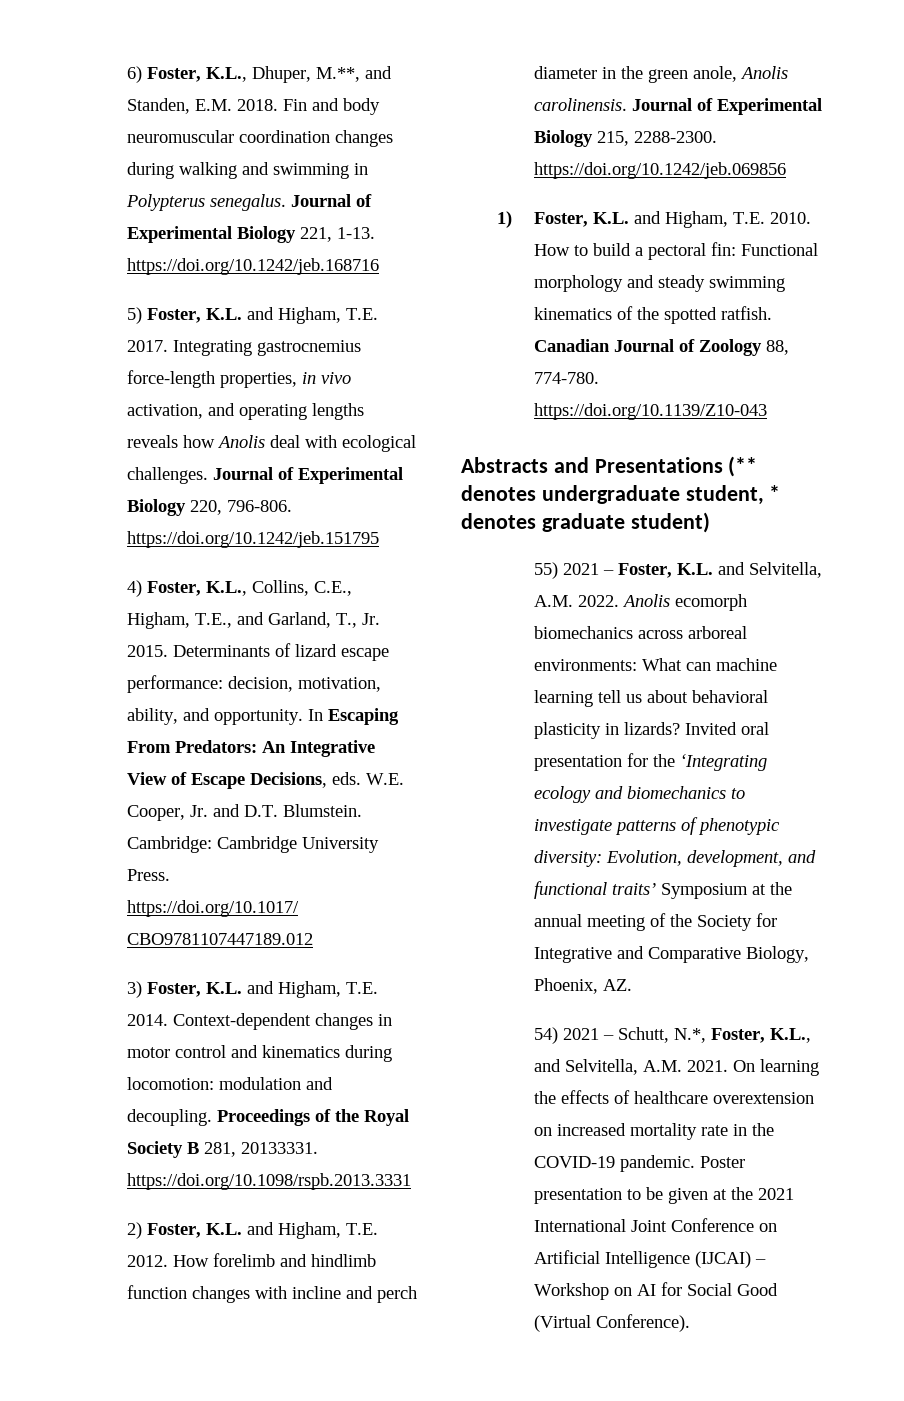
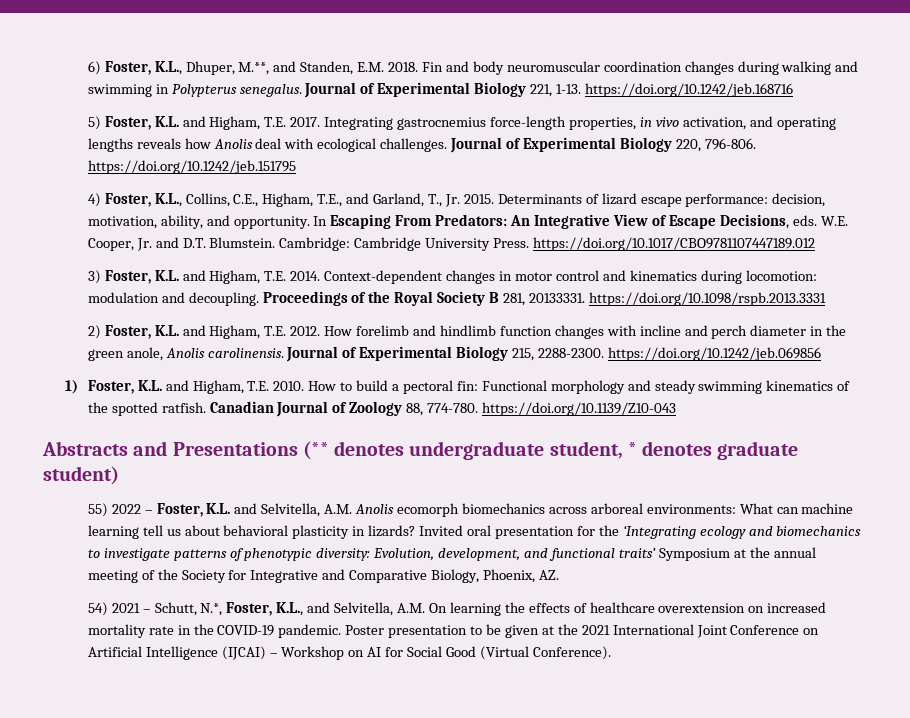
- 55) 2021 – Foster, K.L. and Selvitella, A.M. 2022. Anolis ecomorph biomechanics across arboreal environments: What can machine learning tell us about behavioral plasticity in lizards?
+ 55) 2022 – Foster, K.L. and Selvitella, A.M. Anolis ecomorph biomechanics across arboreal environments: What can machine learning tell us about behavioral plasticity in lizards?
- 54) 2021 – Schutt, N.*, Foster, K.L., and Selvitella, A.M. 2021. On learning the effects of healthcare overextension on increased mortality rate in the COVID-19 pandemic.
+ 54) 2021 – Schutt, N.*, Foster, K.L., and Selvitella, A.M. On learning the effects of healthcare overextension on increased mortality rate in the COVID-19 pandemic.

